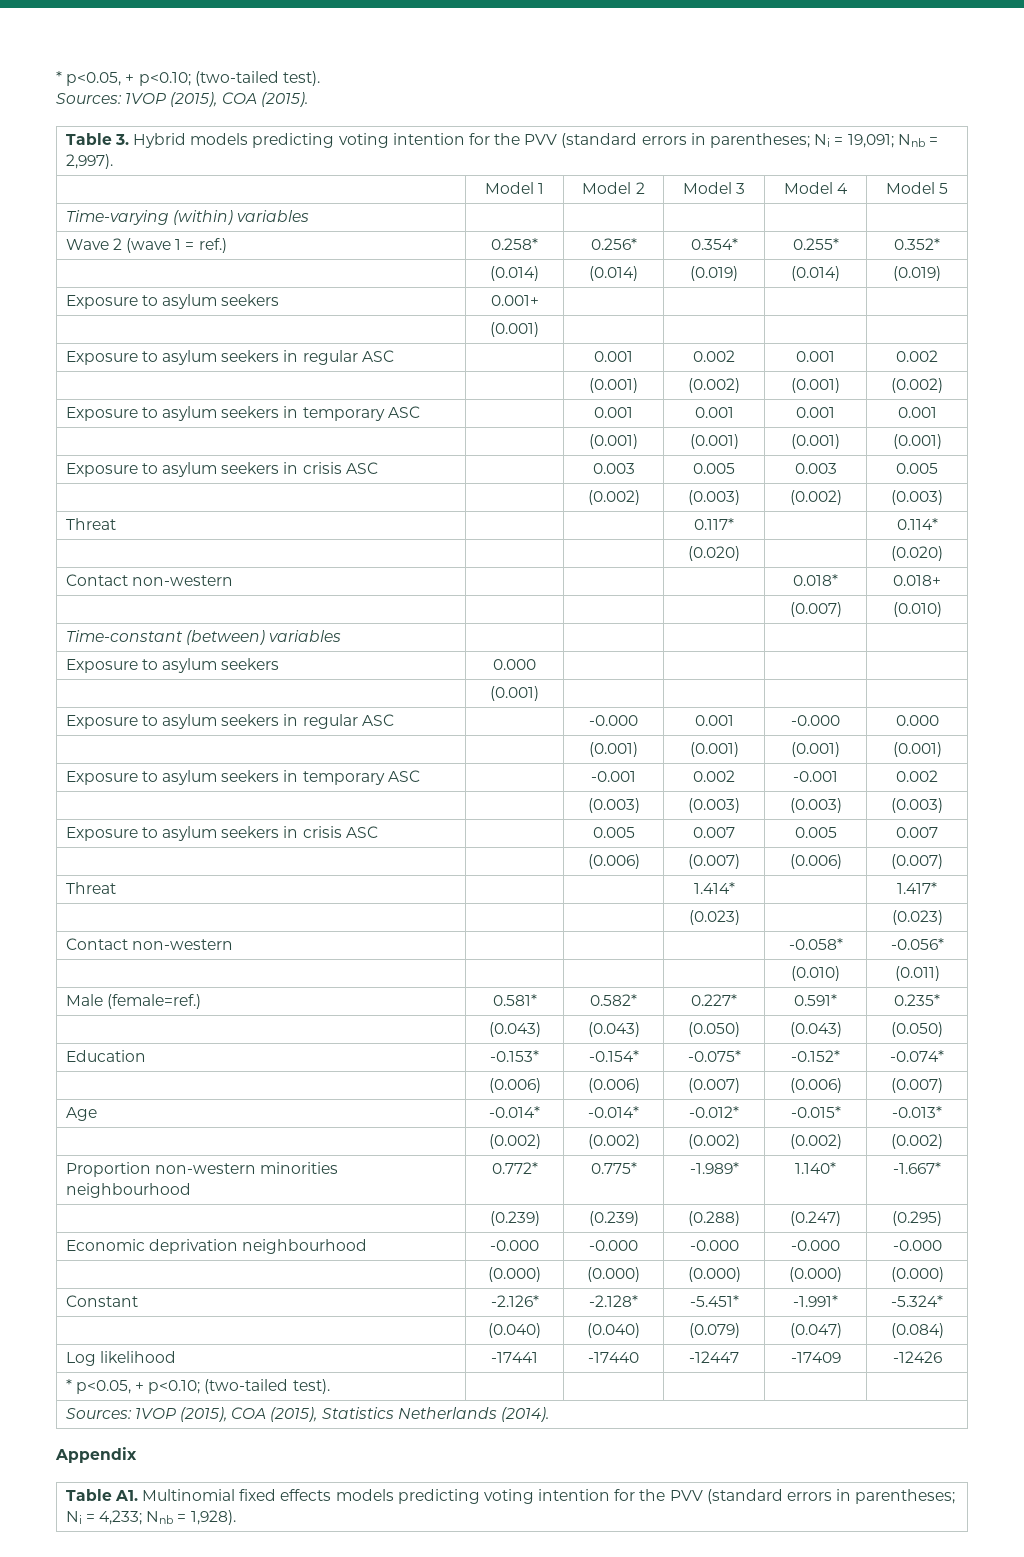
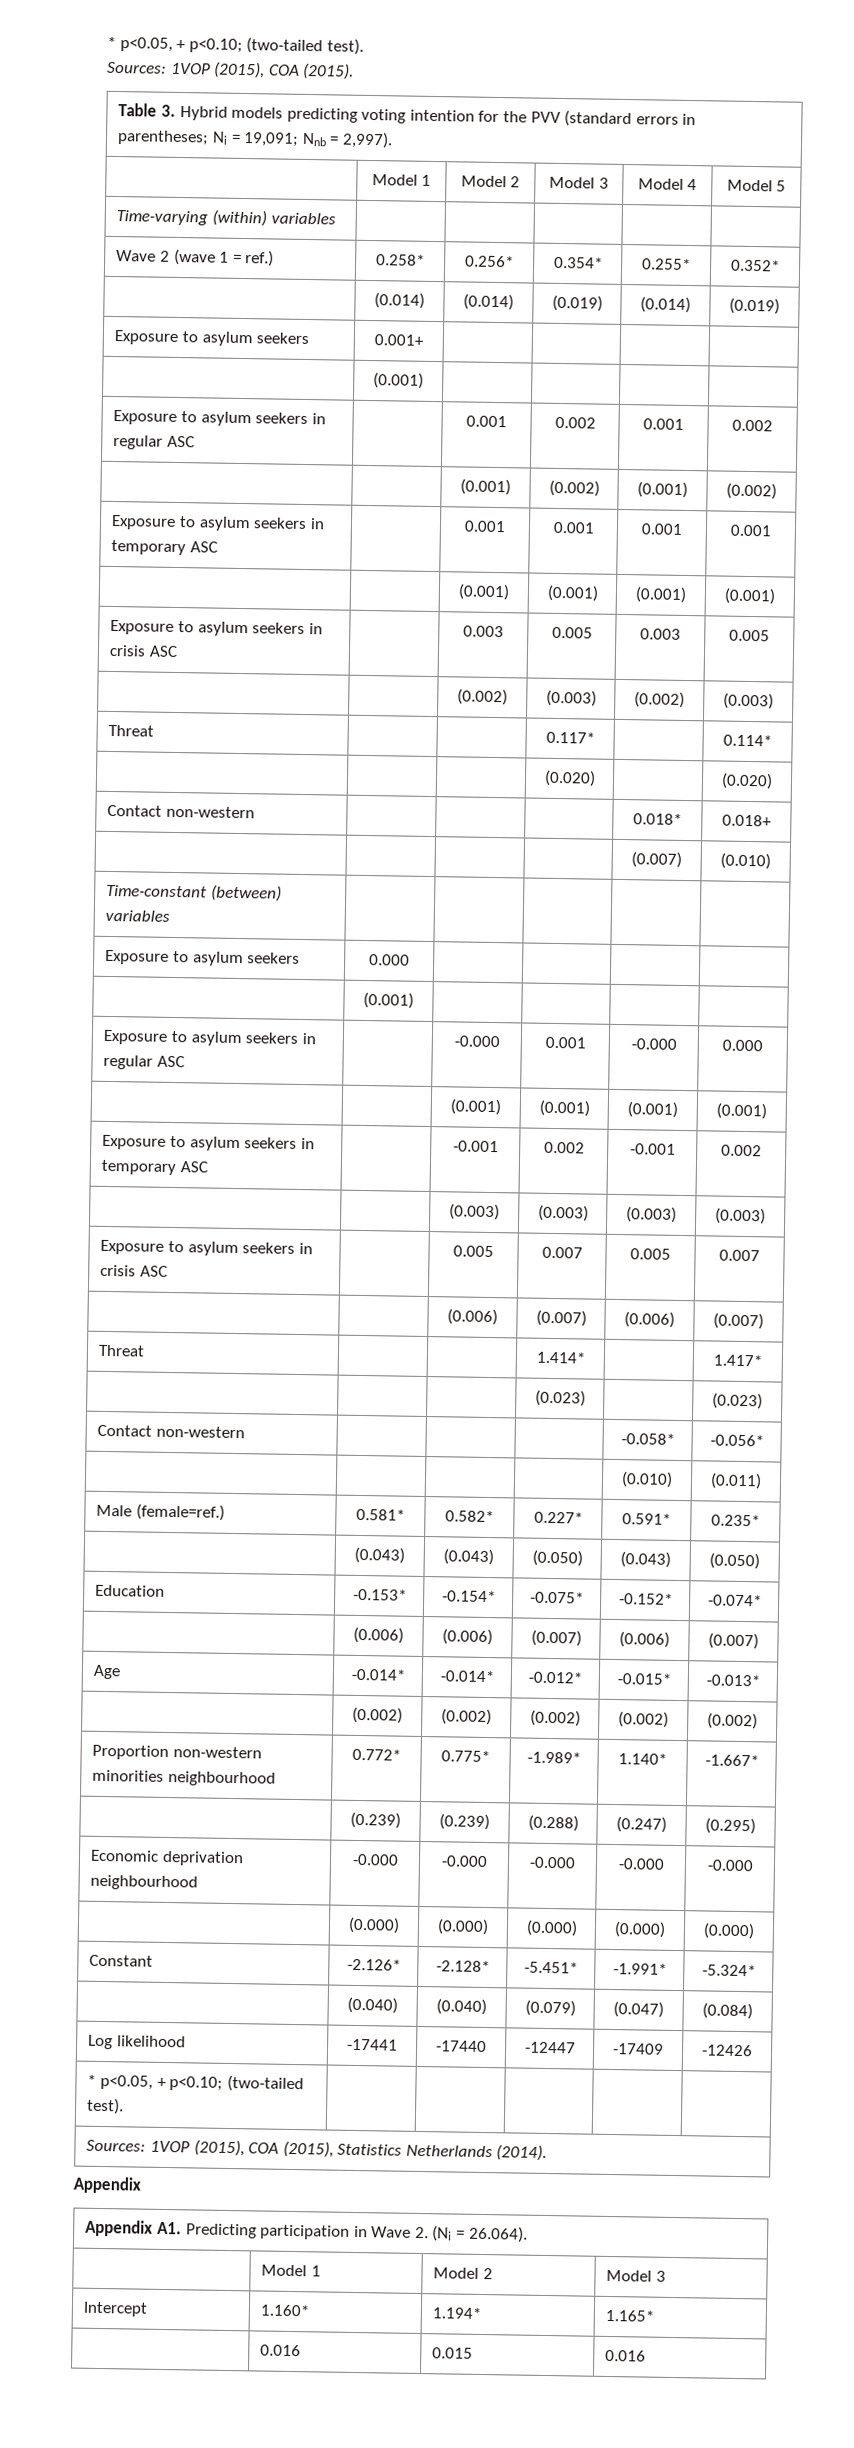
- Table A1. Multinomial fixed effects models predicting voting intention for the PVV (standard errors in parentheses; Ni = 4,233; Nnb = 1,928).
+ Appendix A1. Predicting participation in Wave 2. (Ni = 26.064).
+ | Model 1 | Model 2 | Model 3
+ Intercept | 1.160* | 1.194* | 1.165*
+ | 0.016 | 0.015 | 0.016

